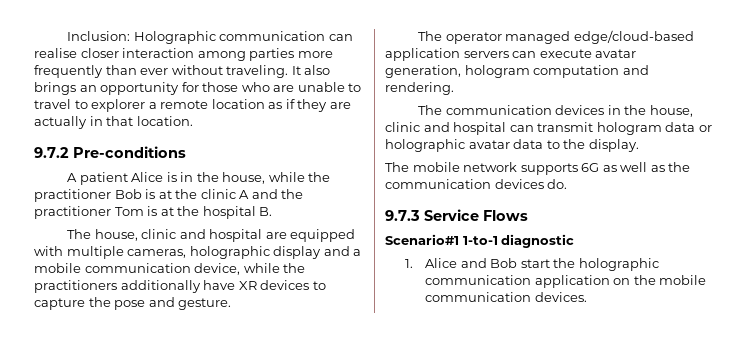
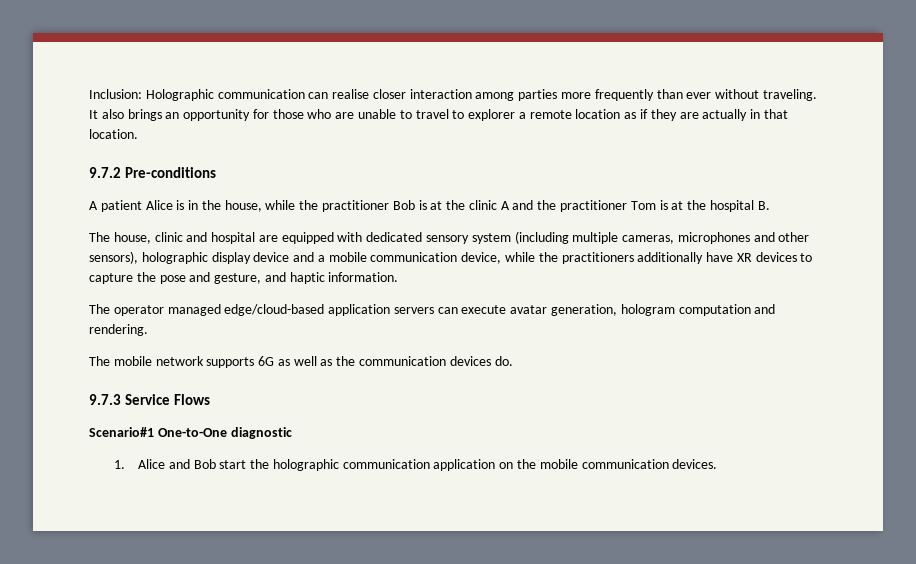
- The house, clinic and hospital are equipped with multiple cameras, holographic display and a mobile communication device, while the practitioners additionally have XR devices to capture the pose and gesture.
+ The house, clinic and hospital are equipped with dedicated sensory system (including multiple cameras, microphones and other sensors), holographic display device and a mobile communication device, while the practitioners additionally have XR devices to capture the pose and gesture, and haptic information.
- The communication devices in the house, clinic and hospital can transmit hologram data or holographic avatar data to the display.
- Scenario#1 1-to-1 diagnostic
+ Scenario#1 One-to-One diagnostic

